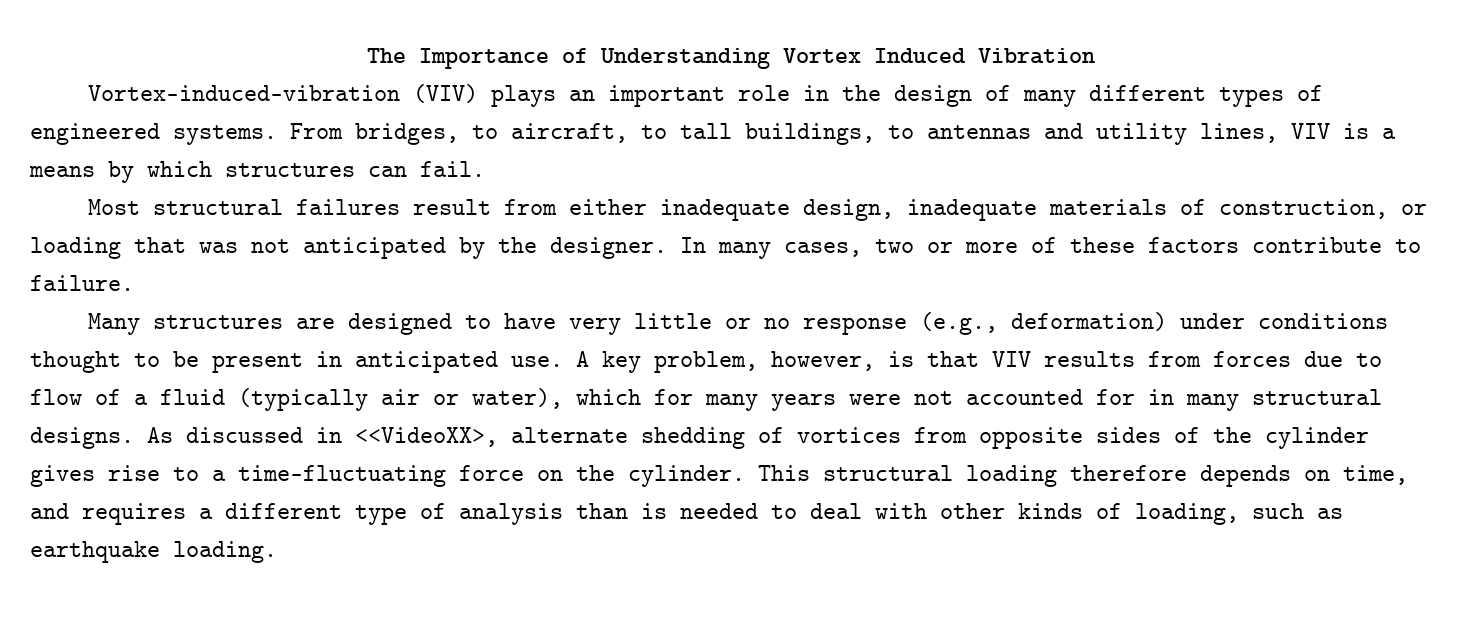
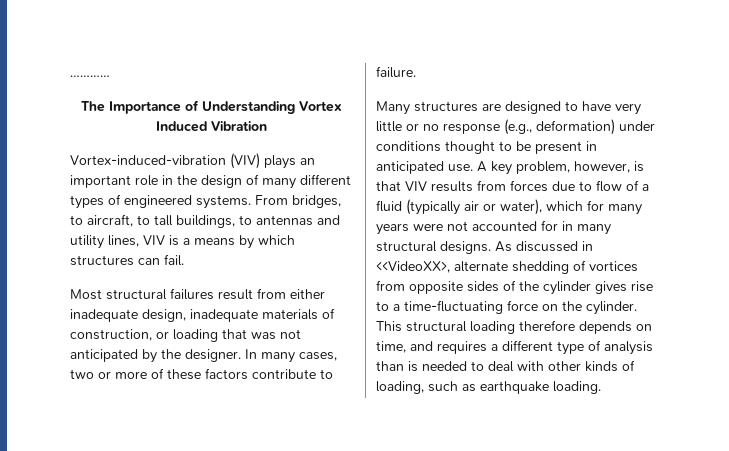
+ …………

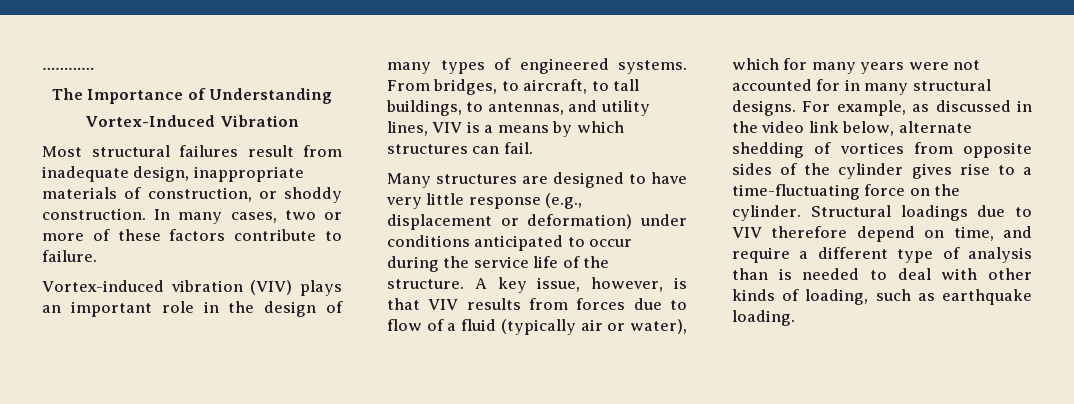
- The Importance of Understanding Vortex Induced Vibration
+ The Importance of Understanding
+ Vortex-Induced Vibration
- Vortex-induced-vibration (VIV) plays an important role in the design of many different types of engineered systems.
+ Most structural failures result from inadequate design, inappropriate materials of construction, or shoddy construction. In many cases, two or more of these factors contribute to failure.
+ Vortex-induced vibration (VIV) plays an important role in the design of many types of engineered systems.
- From bridges, to aircraft, to tall buildings, to antennas and utility lines, VIV is a means by which structures can fail.
+ From bridges, to aircraft, to tall buildings, to antennas, and utility lines, VIV is a means by which structures can fail.
- Most structural failures result from either inadequate design, inadequate materials of construction, or loading that was not anticipated by the designer. In many cases, two or more of these factors contribute to failure.
- Many structures are designed to have very little or no response (e.g., deformation) under conditions thought to be present in anticipated use.
+ Many structures are designed to have very little response (e.g., displacement or deformation) under conditions anticipated to occur during the service life of the structure.
- A key problem, however, is that VIV results from forces due to flow of a fluid (typically air or water), which for many years were not accounted for in many structural designs.
+ A key issue, however, is that VIV results from forces due to flow of a fluid (typically air or water), which for many years were not accounted for in many structural designs.
- As discussed in <<VideoXX>, alternate shedding of vortices from opposite sides of the cylinder gives rise to a time-fluctuating force on the cylinder.
+ For example, as discussed in the video link below, alternate shedding of vortices from opposite sides of the cylinder gives rise to a time-fluctuating force on the cylinder.
- This structural loading therefore depends on time, and requires a different type of analysis than is needed to deal with other kinds of loading, such as earthquake loading.
+ Structural loadings due to VIV therefore depend on time, and require a different type of analysis than is needed to deal with other kinds of loading, such as earthquake loading.

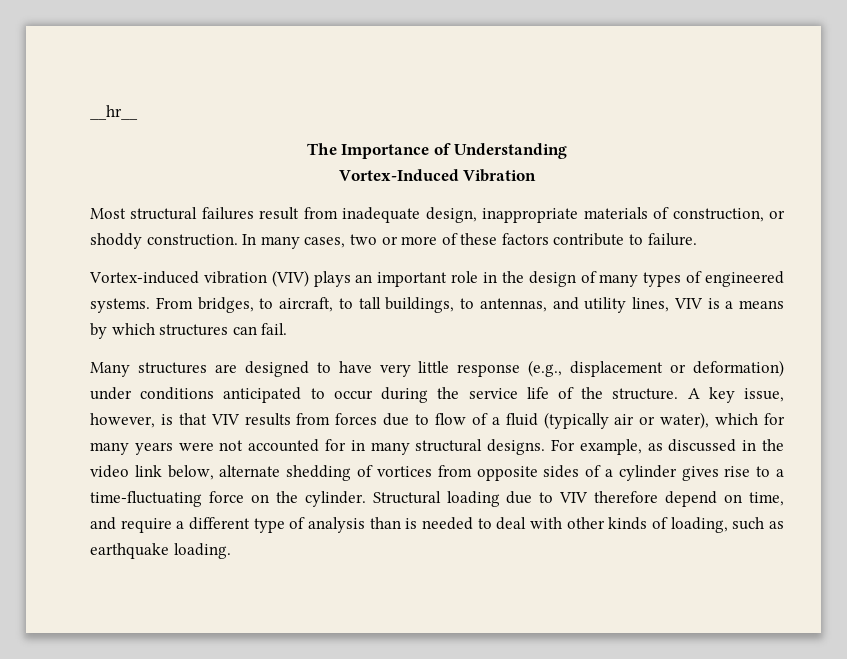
- …………
+ __hr__
- For example, as discussed in the video link below, alternate shedding of vortices from opposite sides of the cylinder gives rise to a time-fluctuating force on the cylinder.
+ For example, as discussed in the video link below, alternate shedding of vortices from opposite sides of a cylinder gives rise to a time-fluctuating force on the cylinder.
- Structural loadings due to VIV therefore depend on time, and require a different type of analysis than is needed to deal with other kinds of loading, such as earthquake loading.
+ Structural loading due to VIV therefore depend on time, and require a different type of analysis than is needed to deal with other kinds of loading, such as earthquake loading.

